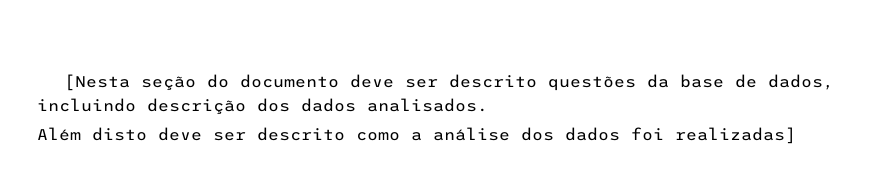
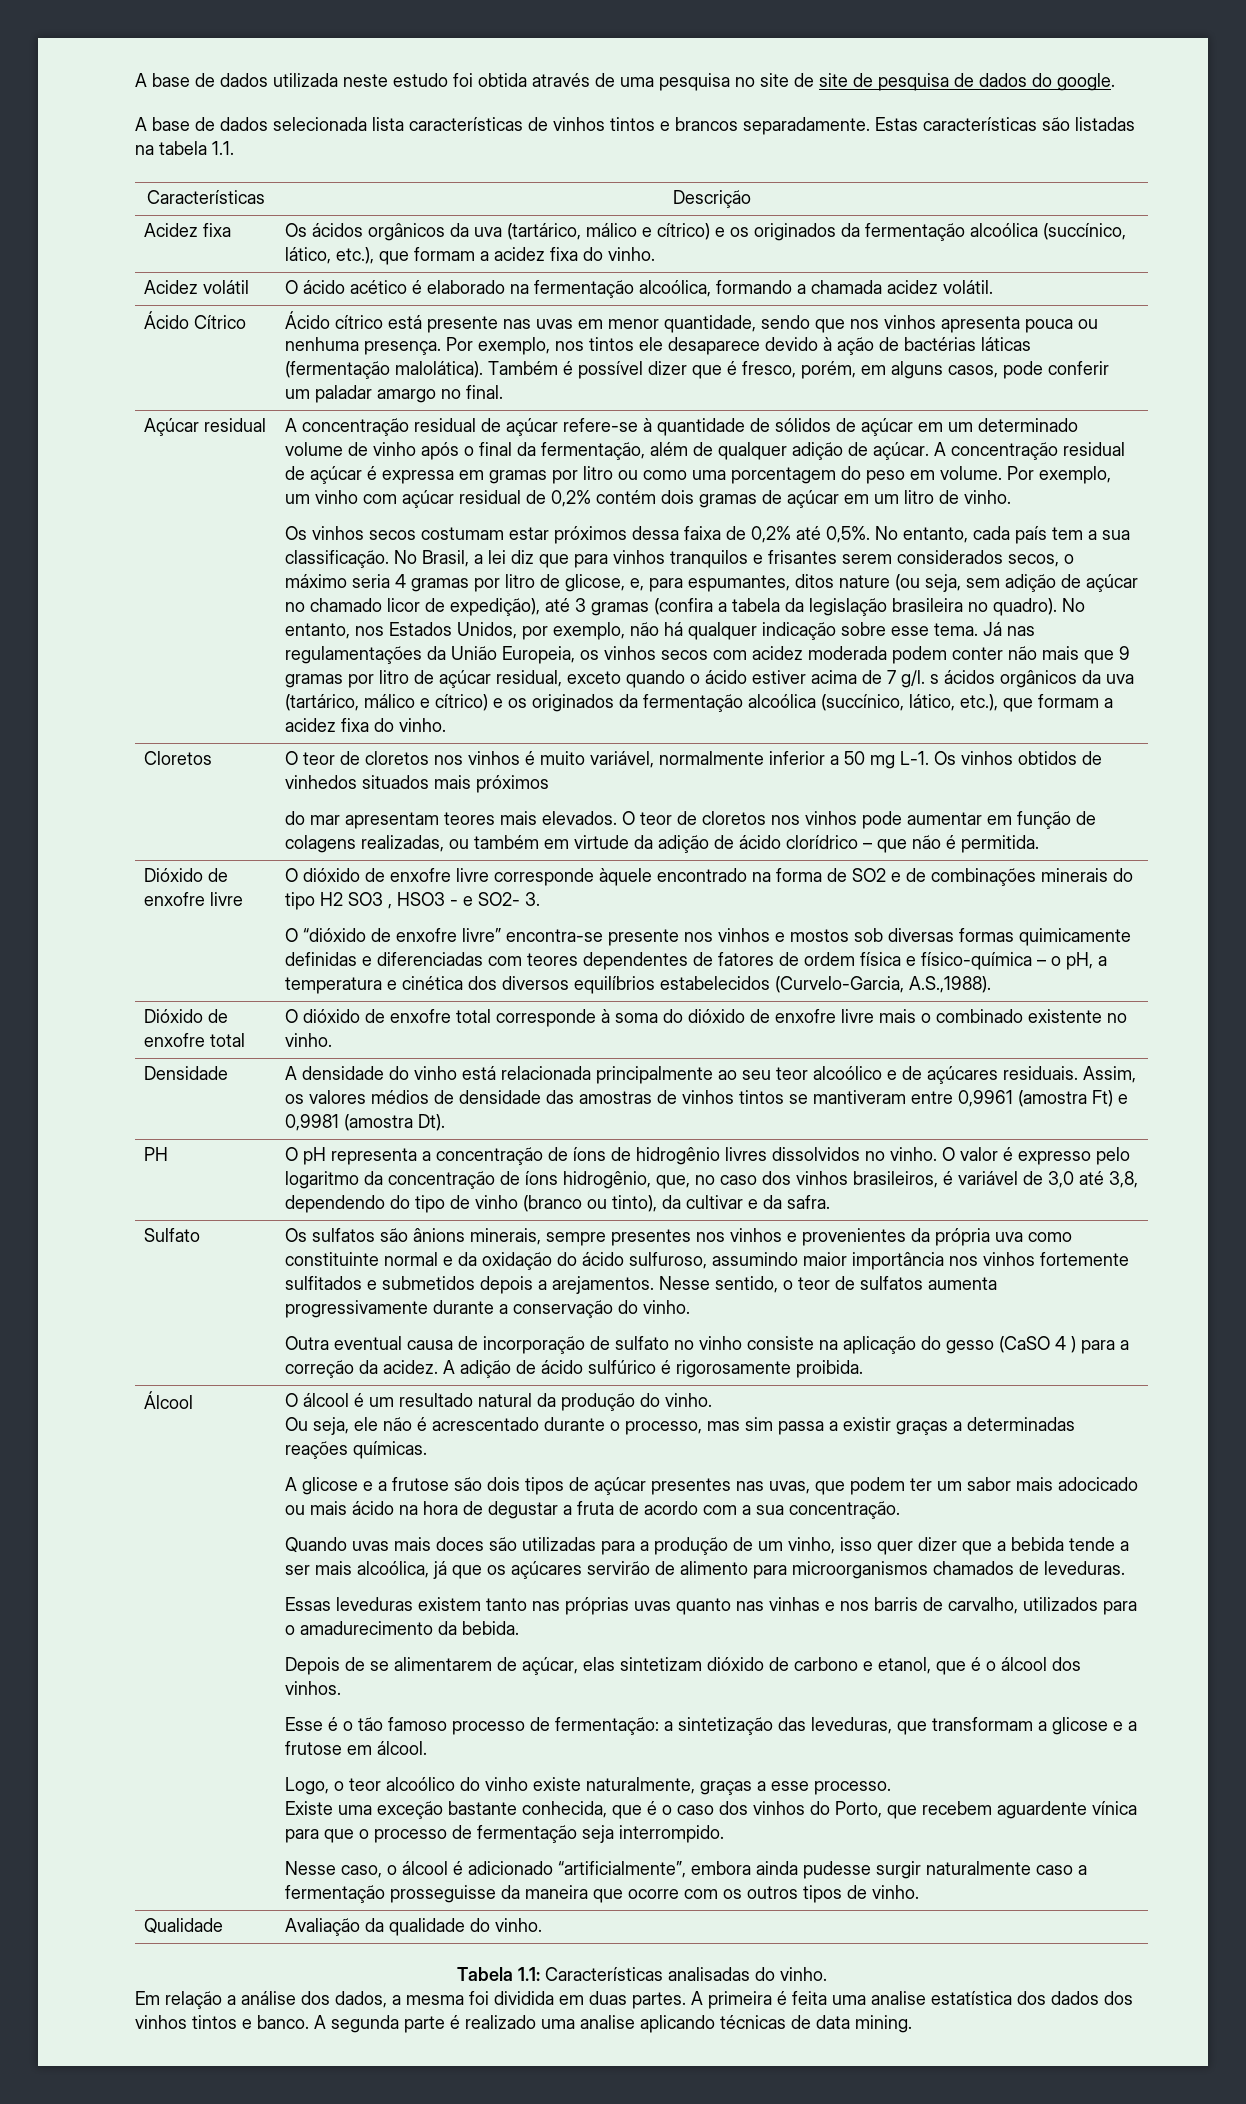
- [Nesta seção do documento deve ser descrito questões da base de dados, incluindo descrição dos dados analisados.
- Além disto deve ser descrito como a análise dos dados foi realizadas]
+ A base de dados utilizada neste estudo foi obtida através de uma pesquisa no site de site de pesquisa de dados do google.
+ A base de dados selecionada lista características de vinhos tintos e brancos separadamente. Estas características são listadas na tabela 1.1.
+ Características | Descrição
+ Acidez fixa | Os ácidos orgânicos da uva (tartárico, málico e cítrico) e os originados da fermentação alcoólica (succínico, lático, etc.), que formam a acidez fixa do vinho.
+ Acidez volátil | O ácido acético é elaborado na fermentação alcoólica, formando a chamada acidez volátil.
+ Ácido Cítrico | Ácido cítrico está presente nas uvas em menor quantidade, sendo que nos vinhos apresenta pouca ou nenhuma presença. Por exemplo, nos tintos ele desaparece devido à ação de bactérias láticas (fermentação malolática). Também é possível dizer que é fresco, porém, em alguns casos, pode conferir um paladar amargo no final.
+ Açúcar residual | A concentração residual de açúcar refere-se à quantidade de sólidos de açúcar em um determinado volume de vinho após o final da fermentação, além de qualquer adição de açúcar. A concentração residual de açúcar é expressa em gramas por litro ou como uma porcentagem do peso em volume. Por exemplo, um vinho com açúcar residual de 0,2% contém dois gramas de açúcar em um litro de vinho.
+ Os vinhos secos costumam estar próximos dessa faixa de 0,2% até 0,5%. No entanto, cada país tem a sua classificação. No Brasil, a lei diz que para vinhos tranquilos e frisantes serem considerados secos, o máximo seria 4 gramas por litro de glicose, e, para espumantes, ditos nature (ou seja, sem adição de açúcar no chamado licor de expedição), até 3 gramas (confira a tabela da legislação brasileira no quadro). No entanto, nos Estados Unidos, por exemplo, não há qualquer indicação sobre esse tema. Já nas regulamentações da União Europeia, os vinhos secos com acidez moderada podem conter não mais que 9 gramas por litro de açúcar residual, exceto quando o ácido estiver acima de 7 g/l. s ácidos orgânicos da uva (tartárico, málico e cítrico) e os originados da fermentação alcoólica (succínico, lático, etc.), que formam a acidez fixa do vinho.
+ Cloretos | O teor de cloretos nos vinhos é muito variável, normalmente inferior a 50 mg L-1. Os vinhos obtidos de vinhedos situados mais próximos
+ do mar apresentam teores mais elevados. O teor de cloretos nos vinhos pode aumentar em função de colagens realizadas, ou também em virtude da adição de ácido clorídrico – que não é permitida.
+ Dióxido de enxofre livre | O dióxido de enxofre livre corresponde àquele encontrado na forma de SO2 e de combinações minerais do tipo H2 SO3 , HSO3 - e SO2- 3.
+ O “dióxido de enxofre livre” encontra-se presente nos vinhos e mostos sob diversas formas quimicamente definidas e diferenciadas com teores dependentes de fatores de ordem física e físico-química – o pH, a temperatura e cinética dos diversos equilíbrios estabelecidos (Curvelo-Garcia, A.S.,1988).
+ Dióxido de enxofre total | O dióxido de enxofre total corresponde à soma do dióxido de enxofre livre mais o combinado existente no vinho.
+ Densidade | A densidade do vinho está relacionada principalmente ao seu teor alcoólico e de açúcares residuais. Assim, os valores médios de densidade das amostras de vinhos tintos se mantiveram entre 0,9961 (amostra Ft) e 0,9981 (amostra Dt).
+ PH | O pH representa a concentração de íons de hidrogênio livres dissolvidos no vinho. O valor é expresso pelo logaritmo da concentração de íons hidrogênio, que, no caso dos vinhos brasileiros, é variável de 3,0 até 3,8, dependendo do tipo de vinho (branco ou tinto), da cultivar e da safra.
+ Sulfato | Os sulfatos são ânions minerais, sempre presentes nos vinhos e provenientes da própria uva como constituinte normal e da oxidação do ácido sulfuroso, assumindo maior importância nos vinhos fortemente sulfitados e submetidos depois a arejamentos. Nesse sentido, o teor de sulfatos aumenta progressivamente durante a conservação do vinho.
+ Outra eventual causa de incorporação de sulfato no vinho consiste na aplicação do gesso (CaSO 4 ) para a correção da acidez. A adição de ácido sulfúrico é rigorosamente proibida.
+ Álcool | O álcool é um resultado natural da produção do vinho.
+ Ou seja, ele não é acrescentado durante o processo, mas sim passa a existir graças a determinadas reações químicas.
+ A glicose e a frutose são dois tipos de açúcar presentes nas uvas, que podem ter um sabor mais adocicado ou mais ácido na hora de degustar a fruta de acordo com a sua concentração.
+ Quando uvas mais doces são utilizadas para a produção de um vinho, isso quer dizer que a bebida tende a ser mais alcoólica, já que os açúcares servirão de alimento para microorganismos chamados de leveduras.
+ Essas leveduras existem tanto nas próprias uvas quanto nas vinhas e nos barris de carvalho, utilizados para o amadurecimento da bebida.
+ Depois de se alimentarem de açúcar, elas sintetizam dióxido de carbono e etanol, que é o álcool dos vinhos.
+ Esse é o tão famoso processo de fermentação: a sintetização das leveduras, que transformam a glicose e a frutose em álcool.
+ Logo, o teor alcoólico do vinho existe naturalmente, graças a esse processo.
+ Existe uma exceção bastante conhecida, que é o caso dos vinhos do Porto, que recebem aguardente vínica para que o processo de fermentação seja interrompido.
+ Nesse caso, o álcool é adicionado “artificialmente”, embora ainda pudesse surgir naturalmente caso a fermentação prosseguisse da maneira que ocorre com os outros tipos de vinho.
+ Qualidade | Avaliação da qualidade do vinho.
+ Tabela 1.1: Características analisadas do vinho.
+ Em relação a análise dos dados, a mesma foi dividida em duas partes. A primeira é feita uma analise estatística dos dados dos vinhos tintos e banco. A segunda parte é realizado uma analise aplicando técnicas de data mining.

